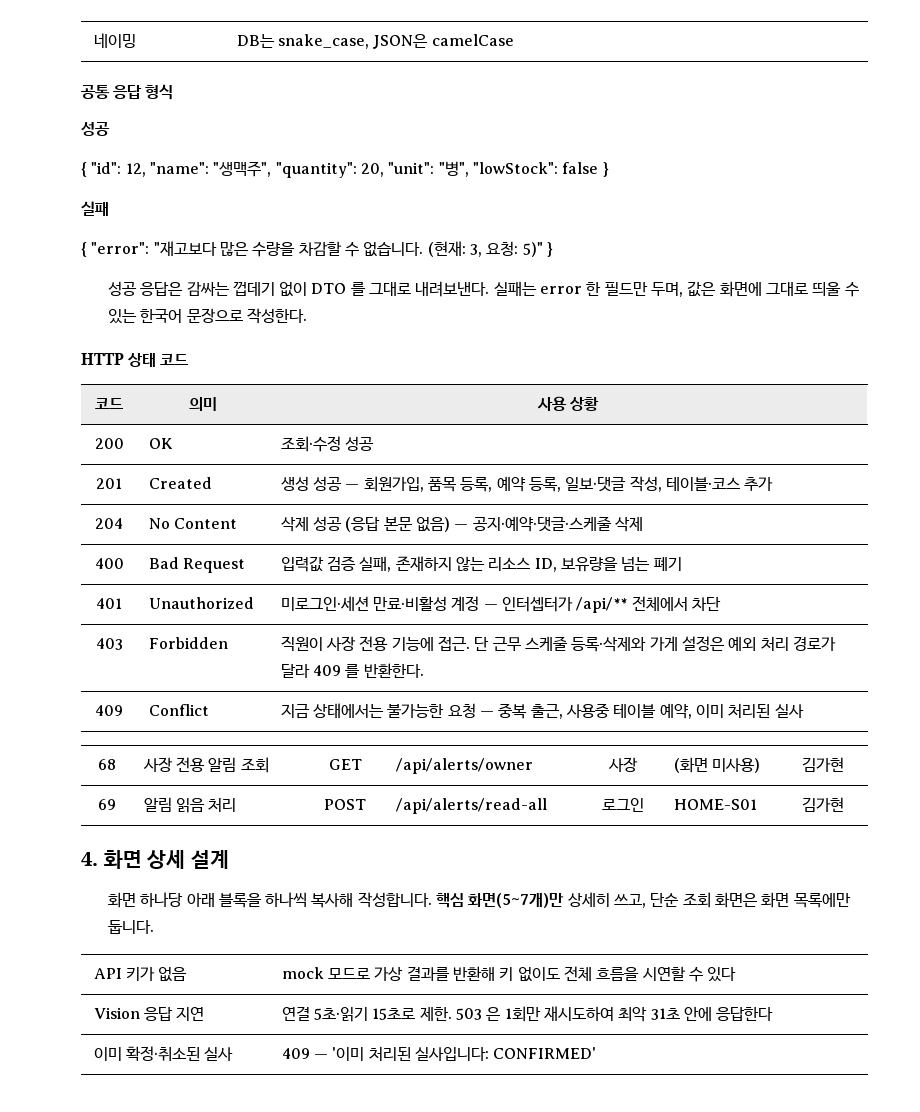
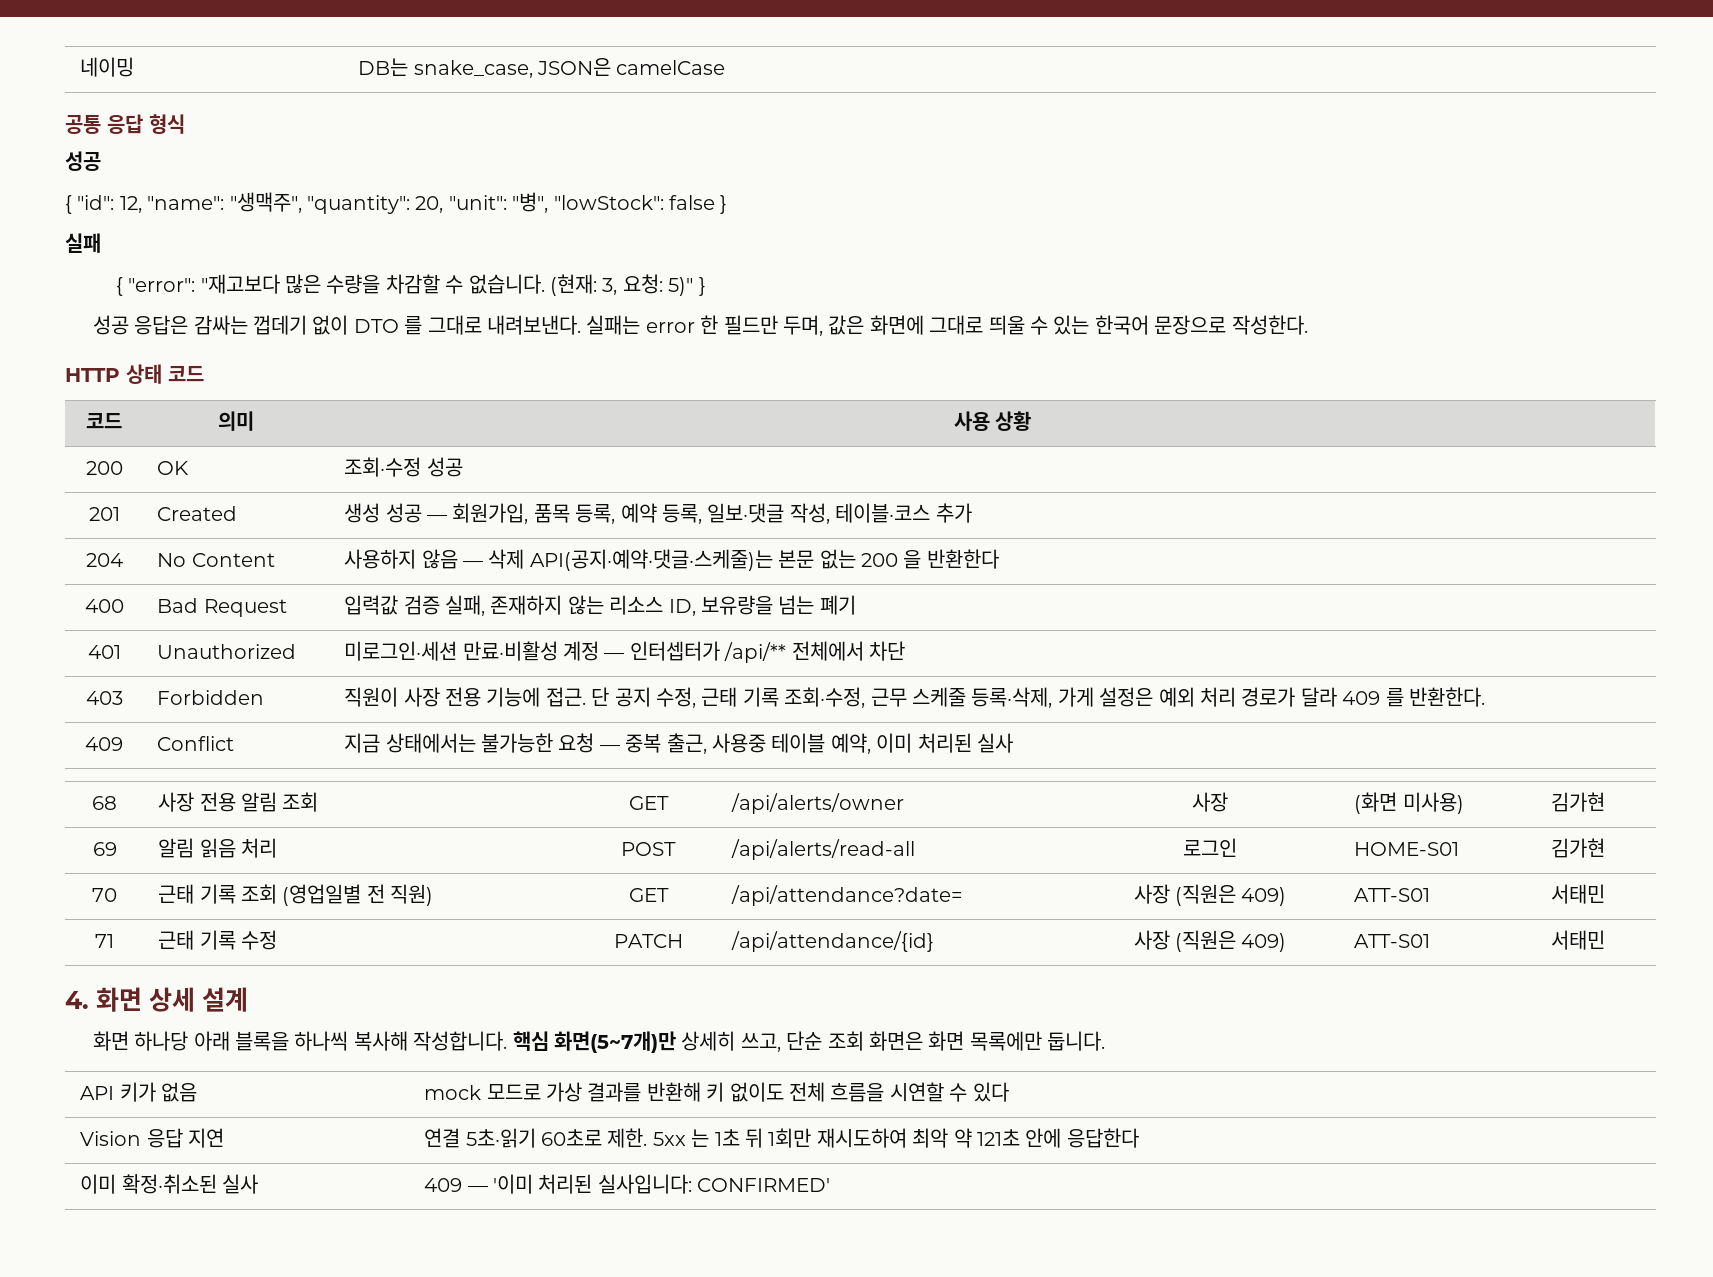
- 204 | No Content | 삭제 성공 (응답 본문 없음) — 공지·예약·댓글·스케줄 삭제
+ 204 | No Content | 사용하지 않음 — 삭제 API(공지·예약·댓글·스케줄)는 본문 없는 200 을 반환한다
- 403 | Forbidden | 직원이 사장 전용 기능에 접근. 단 근무 스케줄 등록·삭제와 가게 설정은 예외 처리 경로가 달라 409 를 반환한다.
+ 403 | Forbidden | 직원이 사장 전용 기능에 접근. 단 공지 수정, 근태 기록 조회·수정, 근무 스케줄 등록·삭제, 가게 설정은 예외 처리 경로가 달라 409 를 반환한다.
+ 70 | 근태 기록 조회 (영업일별 전 직원) | GET | /api/attendance?date= | 사장 (직원은 409) | ATT-S01 | 서태민
+ 71 | 근태 기록 수정 | PATCH | /api/attendance/{id} | 사장 (직원은 409) | ATT-S01 | 서태민
- Vision 응답 지연 | 연결 5초·읽기 15초로 제한. 503 은 1회만 재시도하여 최악 31초 안에 응답한다
+ Vision 응답 지연 | 연결 5초·읽기 60초로 제한. 5xx 는 1초 뒤 1회만 재시도하여 최악 약 121초 안에 응답한다

